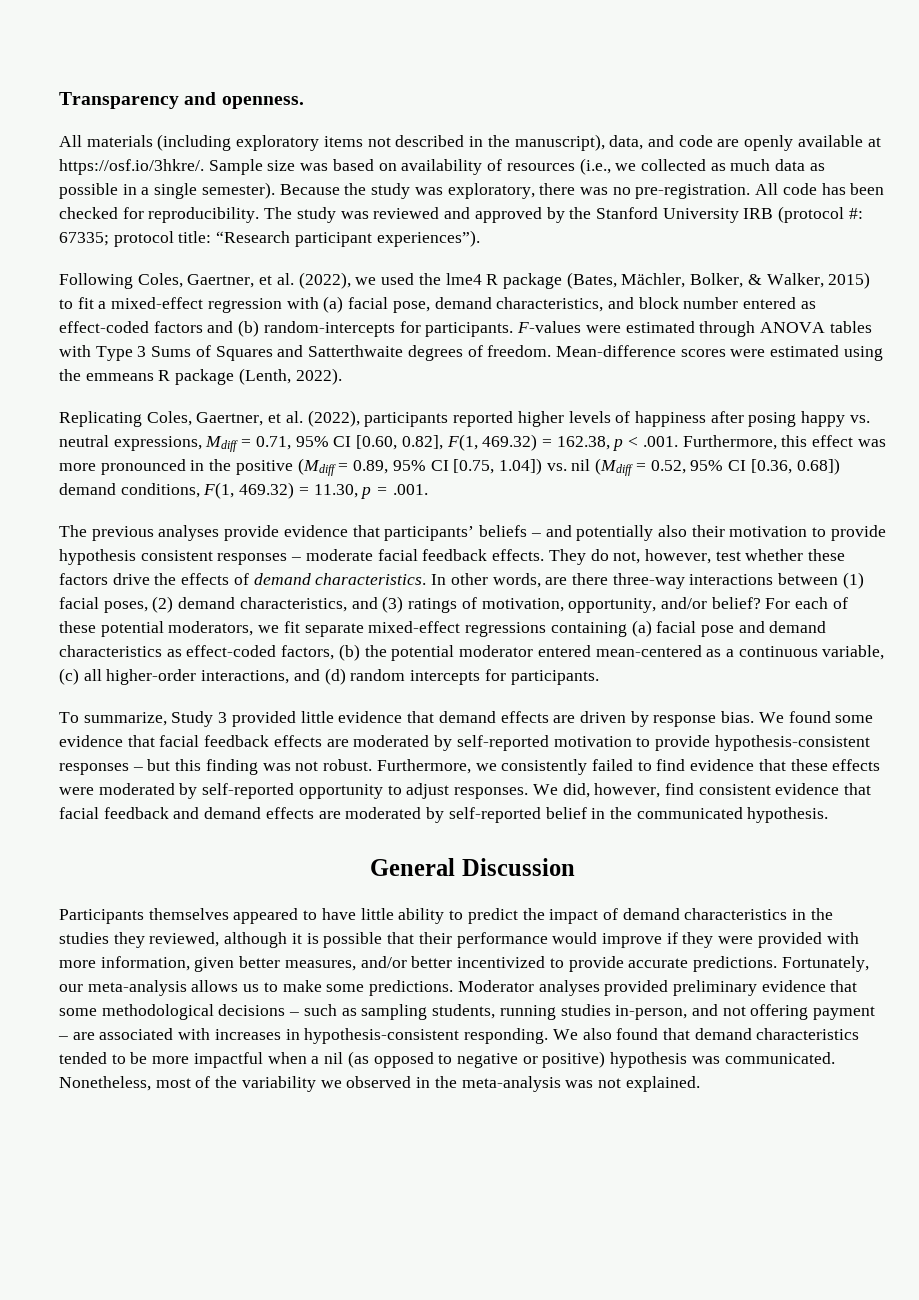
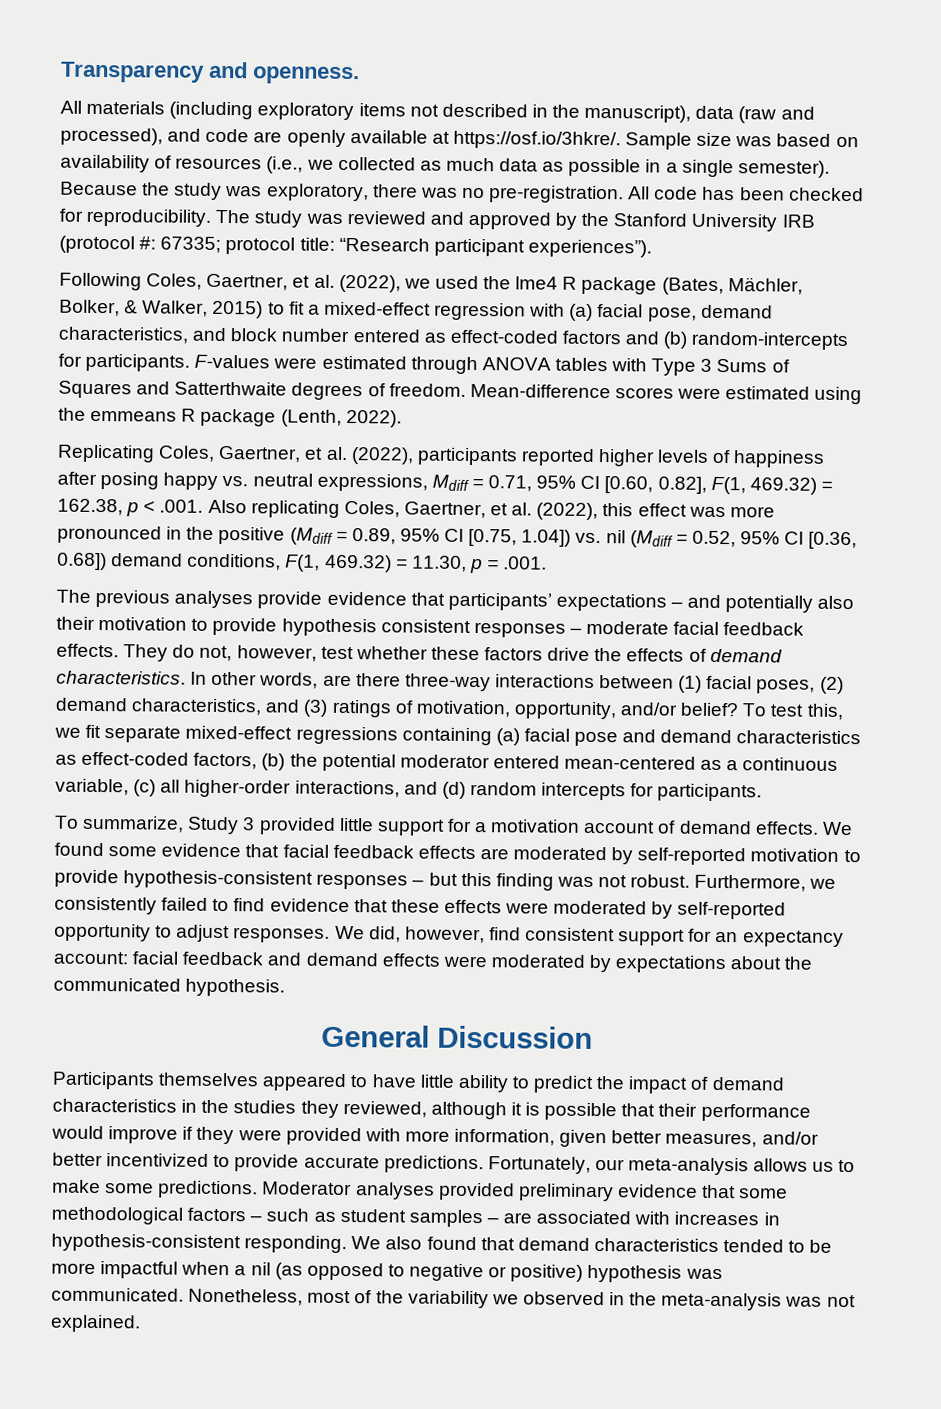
- All materials (including exploratory items not described in the manuscript), data, and code are openly available at https://osf.io/3hkre/. Sample size was based on availability of resources (i.e., we collected as much data as possible in a single semester).
+ All materials (including exploratory items not described in the manuscript), data (raw and processed), and code are openly available at https://osf.io/3hkre/. Sample size was based on availability of resources (i.e., we collected as much data as possible in a single semester).
- Replicating Coles, Gaertner, et al. (2022), participants reported higher levels of happiness after posing happy vs. neutral expressions, Mdiff = 0.71, 95% CI [0.60, 0.82], F(1, 469.32) = 162.38, p < .001. Furthermore, this effect was more pronounced in the positive (Mdiff = 0.89, 95% CI [0.75, 1.04]) vs. nil (Mdiff = 0.52, 95% CI [0.36, 0.68]) demand conditions, F(1, 469.32) = 11.30, p = .001.
+ Replicating Coles, Gaertner, et al. (2022), participants reported higher levels of happiness after posing happy vs. neutral expressions, Mdiff = 0.71, 95% CI [0.60, 0.82], F(1, 469.32) = 162.38, p < .001. Also replicating Coles, Gaertner, et al. (2022), this effect was more pronounced in the positive (Mdiff = 0.89, 95% CI [0.75, 1.04]) vs. nil (Mdiff = 0.52, 95% CI [0.36, 0.68]) demand conditions, F(1, 469.32) = 11.30, p = .001.
- The previous analyses provide evidence that participants’ beliefs – and potentially also their motivation to provide hypothesis consistent responses – moderate facial feedback effects.
+ The previous analyses provide evidence that participants’ expectations – and potentially also their motivation to provide hypothesis consistent responses – moderate facial feedback effects.
- For each of these potential moderators, we fit separate mixed-effect regressions containing (a) facial pose and demand characteristics as effect-coded factors, (b) the potential moderator entered mean-centered as a continuous variable, (c) all higher-order interactions, and (d) random intercepts for participants.
+ To test this, we fit separate mixed-effect regressions containing (a) facial pose and demand characteristics as effect-coded factors, (b) the potential moderator entered mean-centered as a continuous variable, (c) all higher-order interactions, and (d) random intercepts for participants.
- To summarize, Study 3 provided little evidence that demand effects are driven by response bias.
+ To summarize, Study 3 provided little support for a motivation account of demand effects.
- We did, however, find consistent evidence that facial feedback and demand effects are moderated by self-reported belief in the communicated hypothesis.
+ We did, however, find consistent support for an expectancy account: facial feedback and demand effects were moderated by expectations about the communicated hypothesis.
- Moderator analyses provided preliminary evidence that some methodological decisions – such as sampling students, running studies in-person, and not offering payment – are associated with increases in hypothesis-consistent responding.
+ Moderator analyses provided preliminary evidence that some methodological factors – such as student samples – are associated with increases in hypothesis-consistent responding.

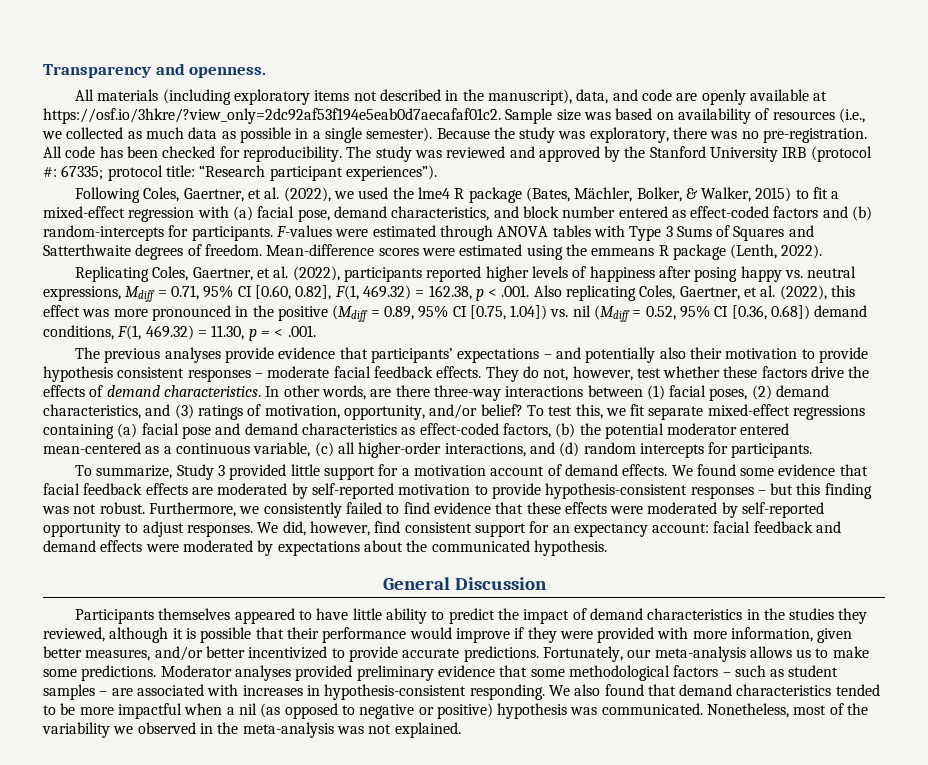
- All materials (including exploratory items not described in the manuscript), data (raw and processed), and code are openly available at https://osf.io/3hkre/. Sample size was based on availability of resources (i.e., we collected as much data as possible in a single semester).
+ All materials (including exploratory items not described in the manuscript), data, and code are openly available at https://osf.io/3hkre/?view_only=2dc92af53f194e5eab0d7aecafaf01c2. Sample size was based on availability of resources (i.e., we collected as much data as possible in a single semester).
- Replicating Coles, Gaertner, et al. (2022), participants reported higher levels of happiness after posing happy vs. neutral expressions, Mdiff = 0.71, 95% CI [0.60, 0.82], F(1, 469.32) = 162.38, p < .001. Also replicating Coles, Gaertner, et al. (2022), this effect was more pronounced in the positive (Mdiff = 0.89, 95% CI [0.75, 1.04]) vs. nil (Mdiff = 0.52, 95% CI [0.36, 0.68]) demand conditions, F(1, 469.32) = 11.30, p = .001.
+ Replicating Coles, Gaertner, et al. (2022), participants reported higher levels of happiness after posing happy vs. neutral expressions, Mdiff = 0.71, 95% CI [0.60, 0.82], F(1, 469.32) = 162.38, p < .001. Also replicating Coles, Gaertner, et al. (2022), this effect was more pronounced in the positive (Mdiff = 0.89, 95% CI [0.75, 1.04]) vs. nil (Mdiff = 0.52, 95% CI [0.36, 0.68]) demand conditions, F(1, 469.32) = 11.30, p = < .001.

